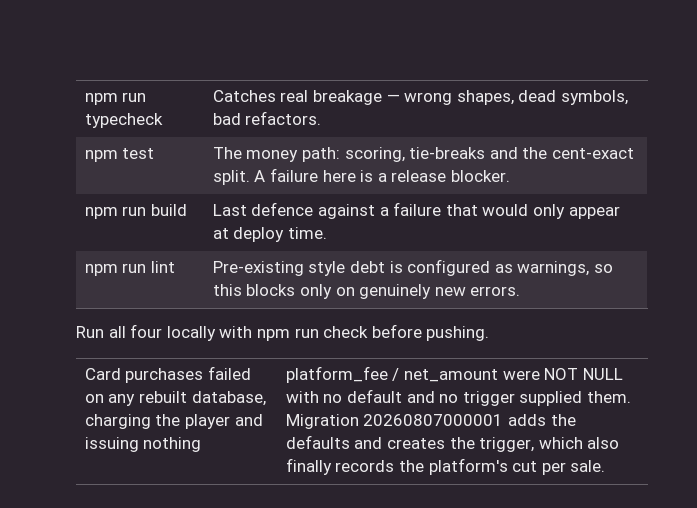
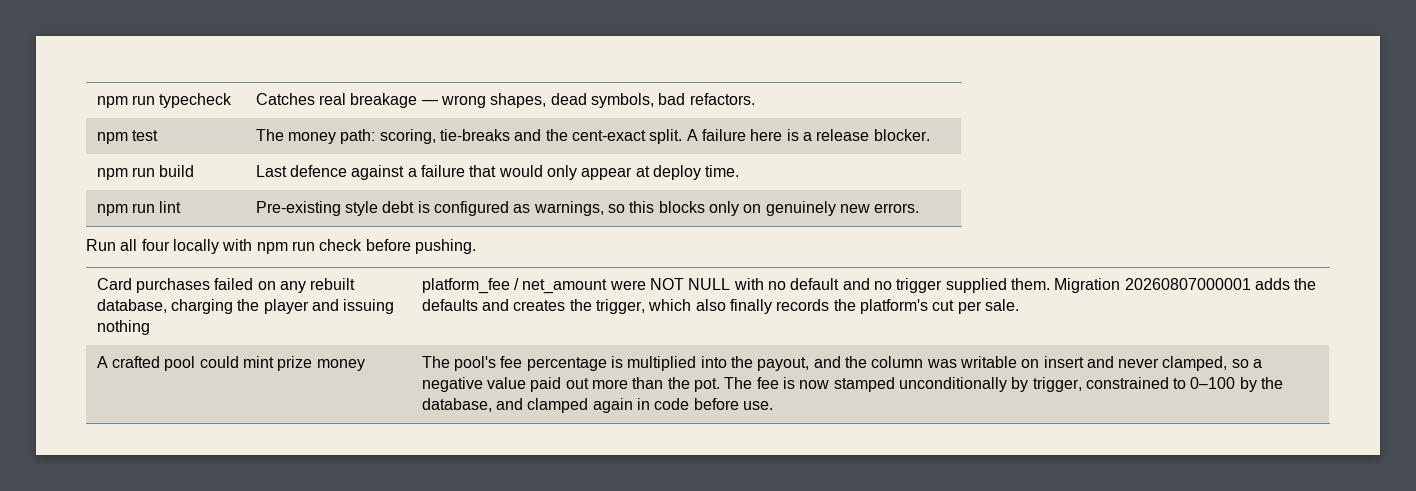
+ A crafted pool could mint prize money | The pool's fee percentage is multiplied into the payout, and the column was writable on insert and never clamped, so a negative value paid out more than the pot. The fee is now stamped unconditionally by trigger, constrained to 0–100 by the database, and clamped again in code before use.

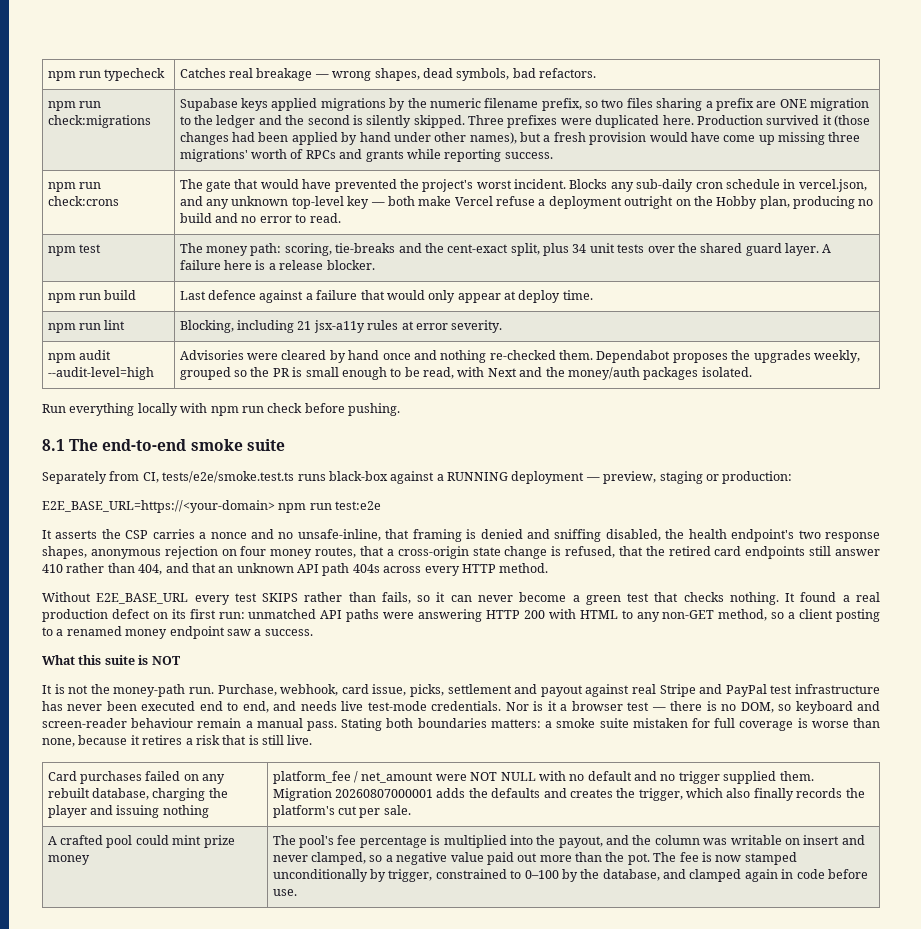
+ npm run check:migrations | Supabase keys applied migrations by the numeric filename prefix, so two files sharing a prefix are ONE migration to the ledger and the second is silently skipped. Three prefixes were duplicated here. Production survived it (those changes had been applied by hand under other names), but a fresh provision would have come up missing three migrations' worth of RPCs and grants while reporting success.
+ npm run check:crons | The gate that would have prevented the project's worst incident. Blocks any sub-daily cron schedule in vercel.json, and any unknown top-level key — both make Vercel refuse a deployment outright on the Hobby plan, producing no build and no error to read.
- npm test | The money path: scoring, tie-breaks and the cent-exact split. A failure here is a release blocker.
+ npm test | The money path: scoring, tie-breaks and the cent-exact split, plus 34 unit tests over the shared guard layer. A failure here is a release blocker.
- npm run lint | Pre-existing style debt is configured as warnings, so this blocks only on genuinely new errors.
+ npm run lint | Blocking, including 21 jsx-a11y rules at error severity.
+ npm audit --audit-level=high | Advisories were cleared by hand once and nothing re-checked them. Dependabot proposes the upgrades weekly, grouped so the PR is small enough to be read, with Next and the money/auth packages isolated.
- Run all four locally with npm run check before pushing.
+ Run everything locally with npm run check before pushing.
+ 8.1 The end-to-end smoke suite
+ Separately from CI, tests/e2e/smoke.test.ts runs black-box against a RUNNING deployment — preview, staging or production:
+ E2E_BASE_URL=https://<your-domain> npm run test:e2e
+ It asserts the CSP carries a nonce and no unsafe-inline, that framing is denied and sniffing disabled, the health endpoint's two response shapes, anonymous rejection on four money routes, that a cross-origin state change is refused, that the retired card endpoints still answer 410 rather than 404, and that an unknown API path 404s across every HTTP method.
+ Without E2E_BASE_URL every test SKIPS rather than fails, so it can never become a green test that checks nothing. It found a real production defect on its first run: unmatched API paths were answering HTTP 200 with HTML to any non-GET method, so a client posting to a renamed money endpoint saw a success.
+ What this suite is NOT
+ It is not the money-path run. Purchase, webhook, card issue, picks, settlement and payout against real Stripe and PayPal test infrastructure has never been executed end to end, and needs live test-mode credentials. Nor is it a browser test — there is no DOM, so keyboard and screen-reader behaviour remain a manual pass. Stating both boundaries matters: a smoke suite mistaken for full coverage is worse than none, because it retires a risk that is still live.

